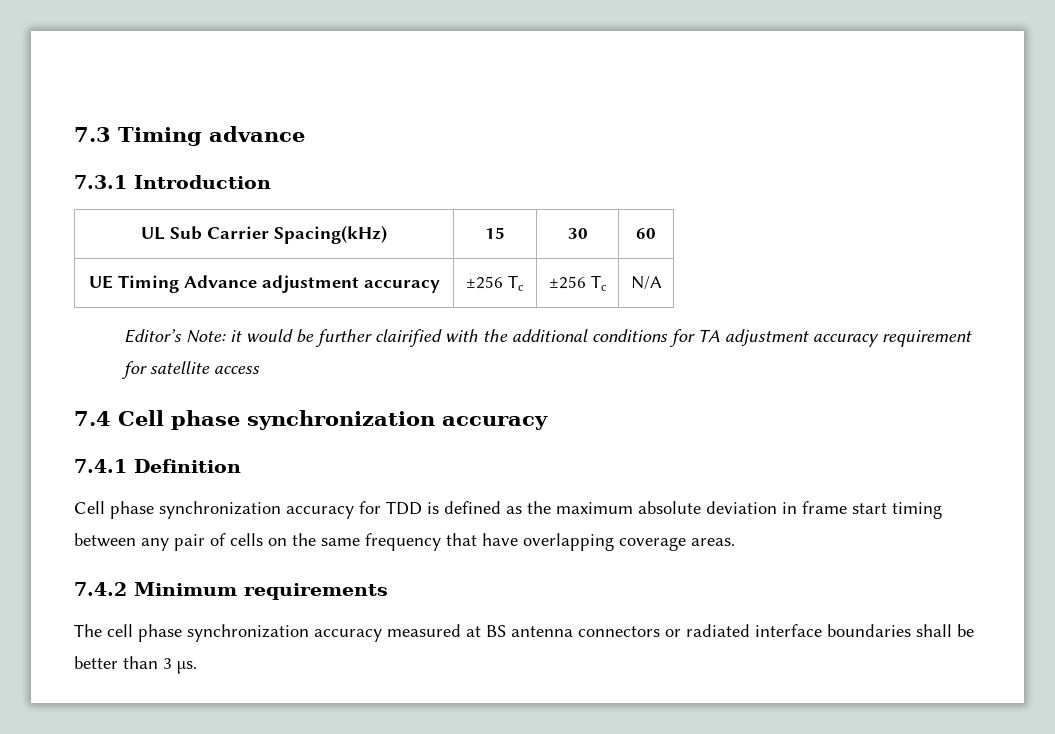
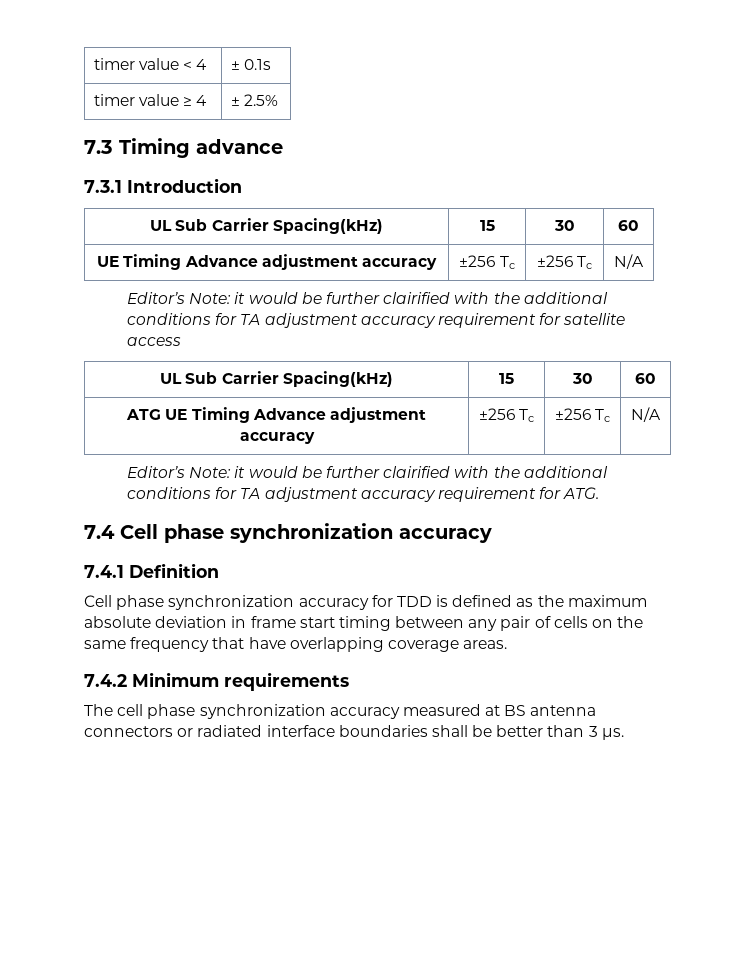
+ timer value < 4 | ± 0.1s
+ timer value ≥ 4 | ± 2.5%
  Editor’s Note: it would be further clairified with the additional conditions for TA adjustment accuracy requirement for satellite access
+ UL Sub Carrier Spacing(kHz) | 15 | 30 | 60
+ ATG UE Timing Advance adjustment accuracy | ±256 Tc | ±256 Tc | N/A
+ Editor’s Note: it would be further clairified with the additional conditions for TA adjustment accuracy requirement for ATG.

